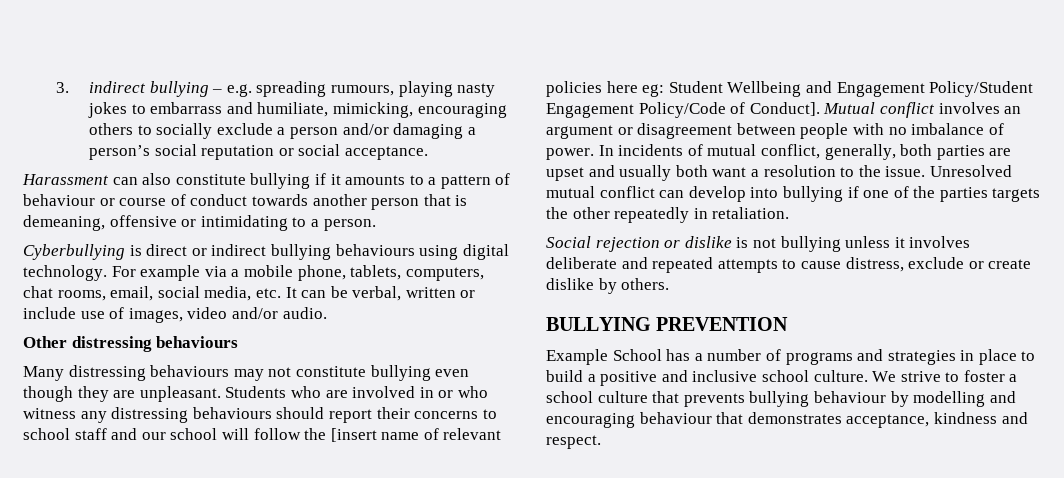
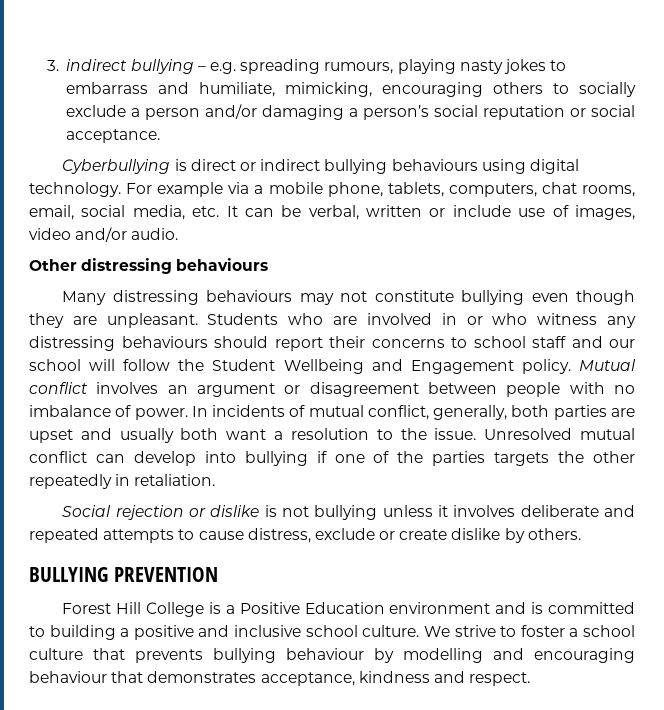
- Harassment can also constitute bullying if it amounts to a pattern of behaviour or course of conduct towards another person that is demeaning, offensive or intimidating to a person.
- Students who are involved in or who witness any distressing behaviours should report their concerns to school staff and our school will follow the [insert name of relevant policies here eg: Student Wellbeing and Engagement Policy/Student Engagement Policy/Code of Conduct].
+ Students who are involved in or who witness any distressing behaviours should report their concerns to school staff and our school will follow the Student Wellbeing and Engagement policy.
- Example School has a number of programs and strategies in place to build a positive and inclusive school culture.
+ Forest Hill College is a Positive Education environment and is committed to building a positive and inclusive school culture.

